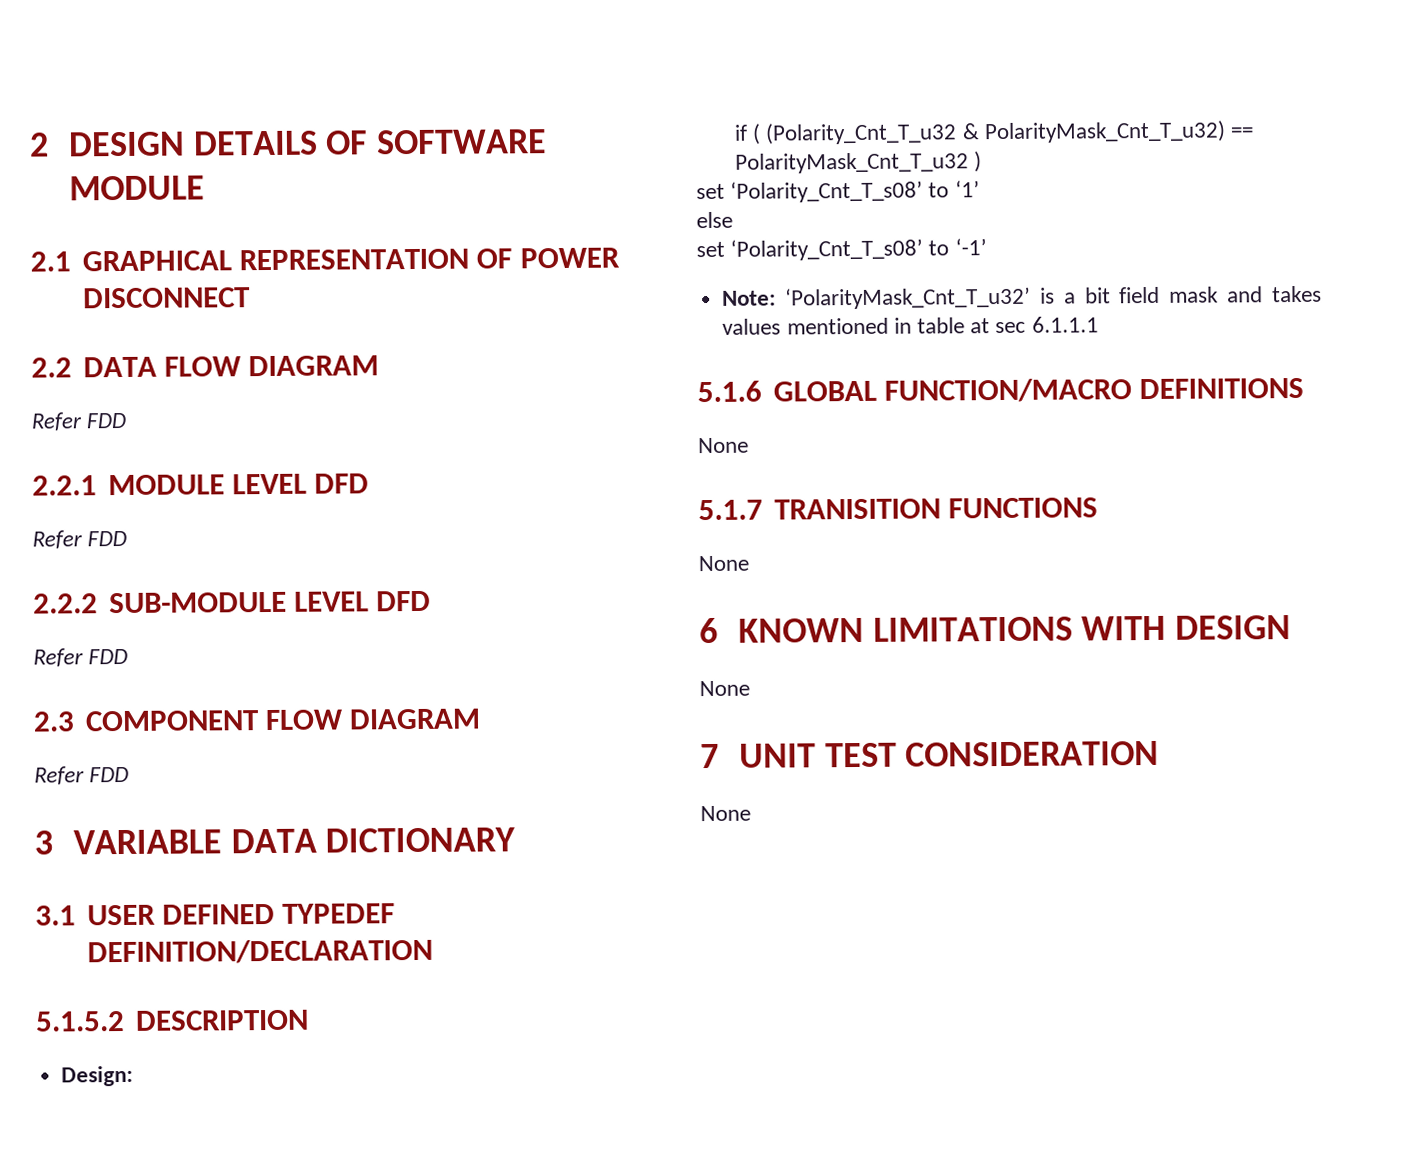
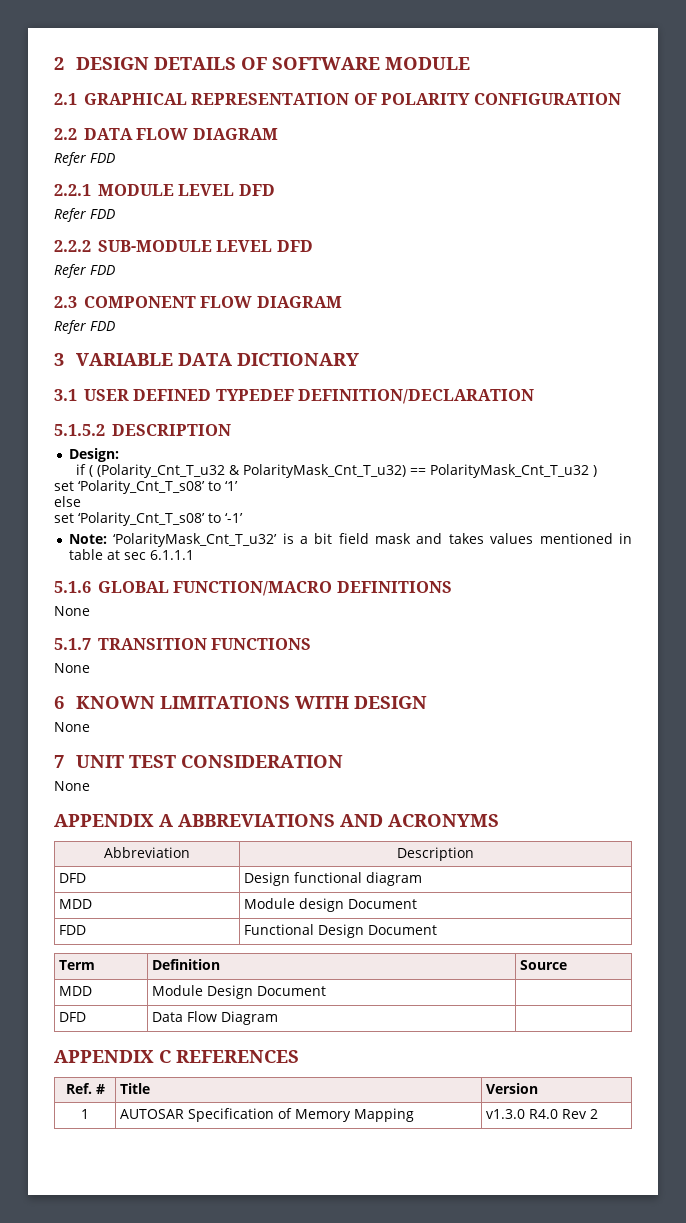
- 2.1 GRAPHICAL REPRESENTATION OF POWER DISCONNECT
+ 2.1 GRAPHICAL REPRESENTATION OF POLARITY CONFIGURATION
- 5.1.7 TRANISITION FUNCTIONS
+ 5.1.7 TRANSITION FUNCTIONS
+ APPENDIX A ABBREVIATIONS AND ACRONYMS
+ Abbreviation | Description
+ DFD | Design functional diagram
+ MDD | Module design Document
+ FDD | Functional Design Document
+ Term | Definition | Source
+ MDD | Module Design Document |
+ DFD | Data Flow Diagram |
+ APPENDIX C REFERENCES
+ Ref. # | Title | Version
+ 1 | AUTOSAR Specification of Memory Mapping | v1.3.0 R4.0 Rev 2

